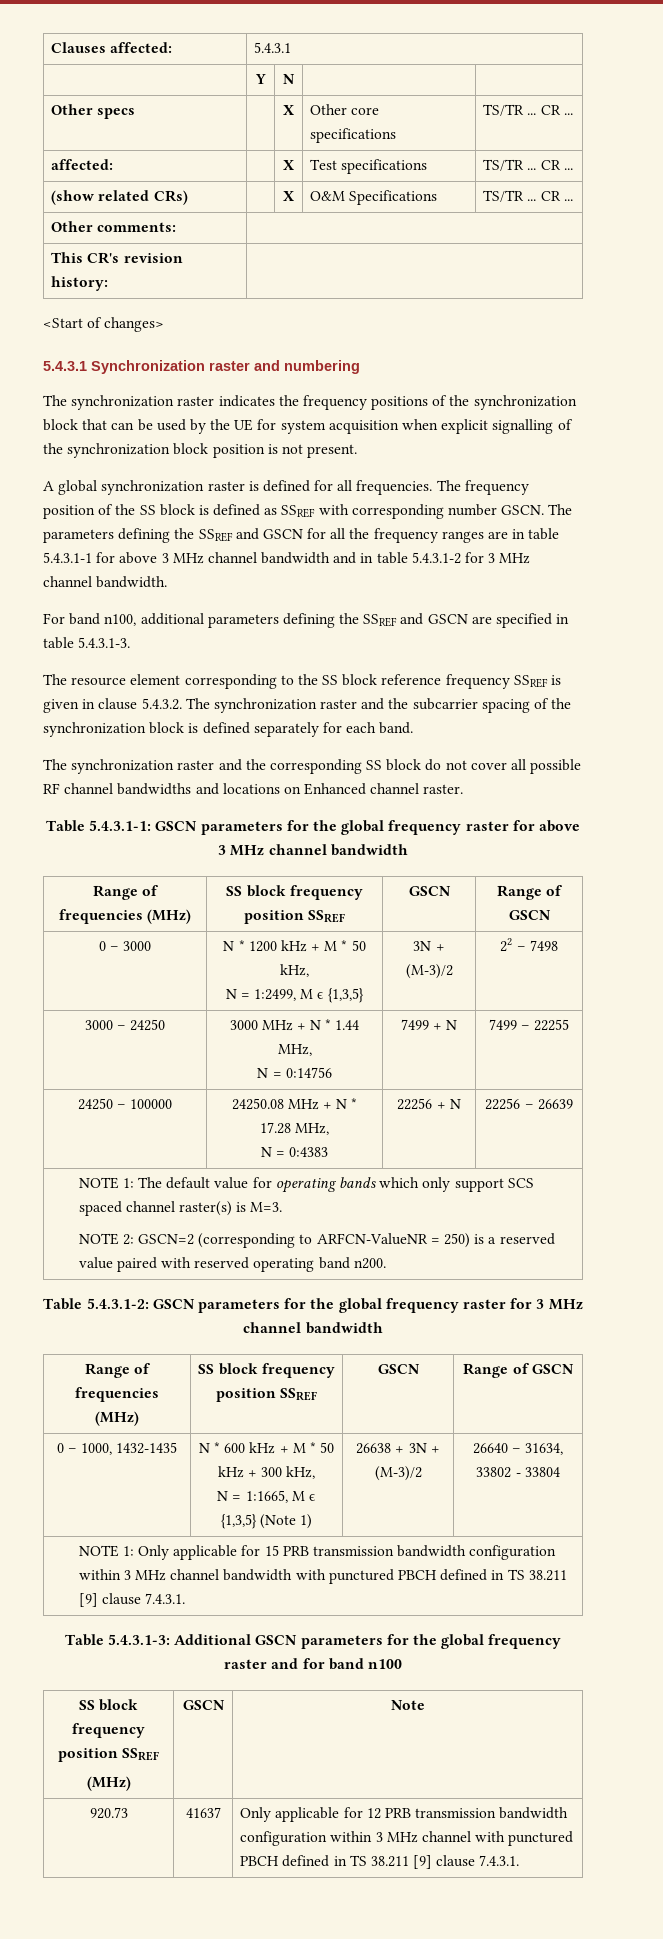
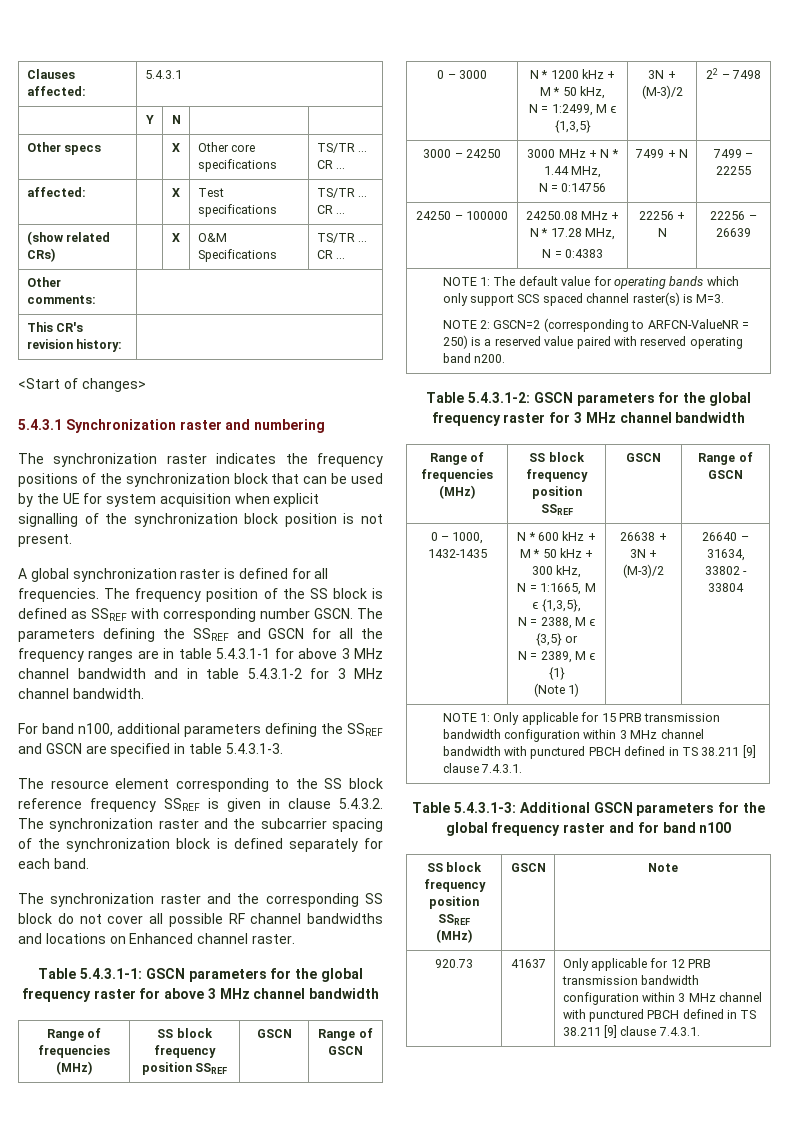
- N = 1:1665, M ϵ {1,3,5} (Note 1)
+ N = 1:1665, M ϵ {1,3,5},
+ N = 2388, M ϵ {3,5} or
+ N = 2389, M ϵ {1}
+ (Note 1)

